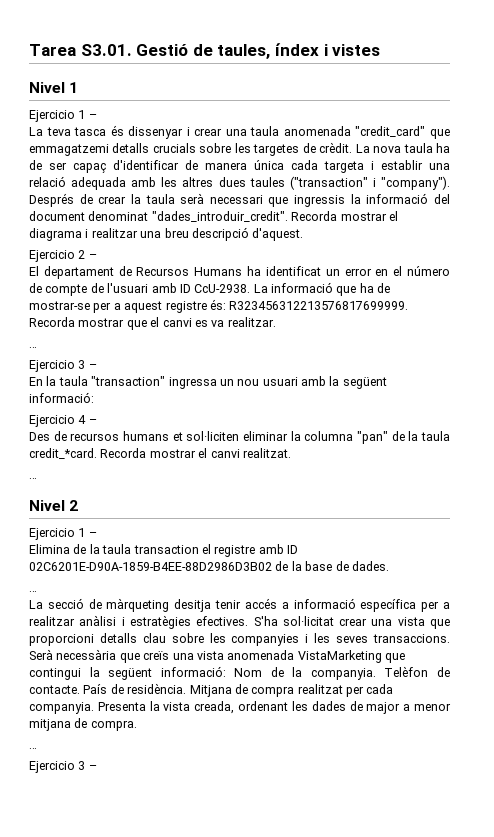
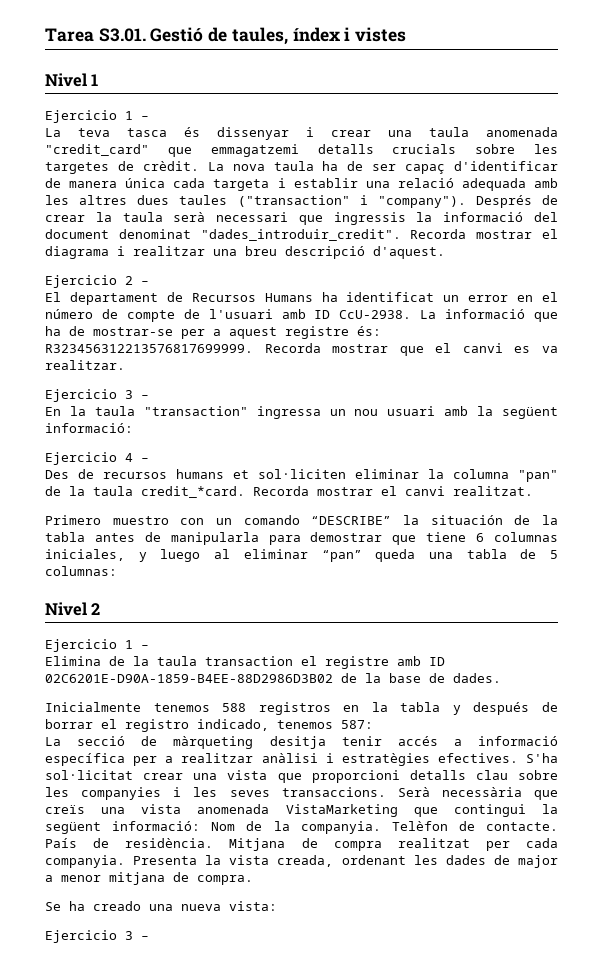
  Recorda mostrar que el canvi es va realitzar.
- …
  Recorda mostrar el canvi realitzat.
- …
+ Primero muestro con un comando “DESCRIBE” la situación de la tabla antes de manipularla para demostrar que tiene 6 columnas iniciales, y luego al eliminar “pan” queda una tabla de 5 columnas:
  Elimina de la taula transaction el registre amb ID 02C6201E-D90A-1859-B4EE-88D2986D3B02 de la base de dades.
- …
+ Inicialmente tenemos 588 registros en la tabla y después de borrar el registro indicado, tenemos 587:
  Presenta la vista creada, ordenant les dades de major a menor mitjana de compra.
- …
+ Se ha creado una nueva vista:

